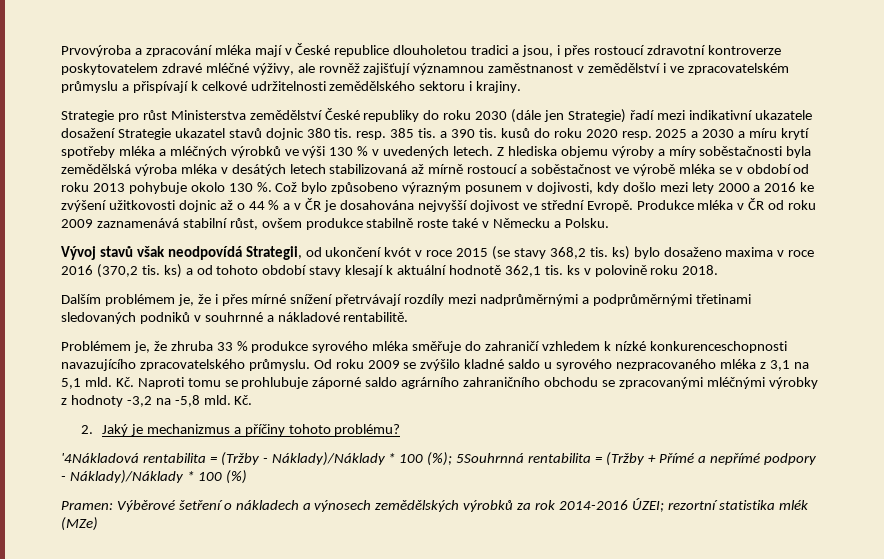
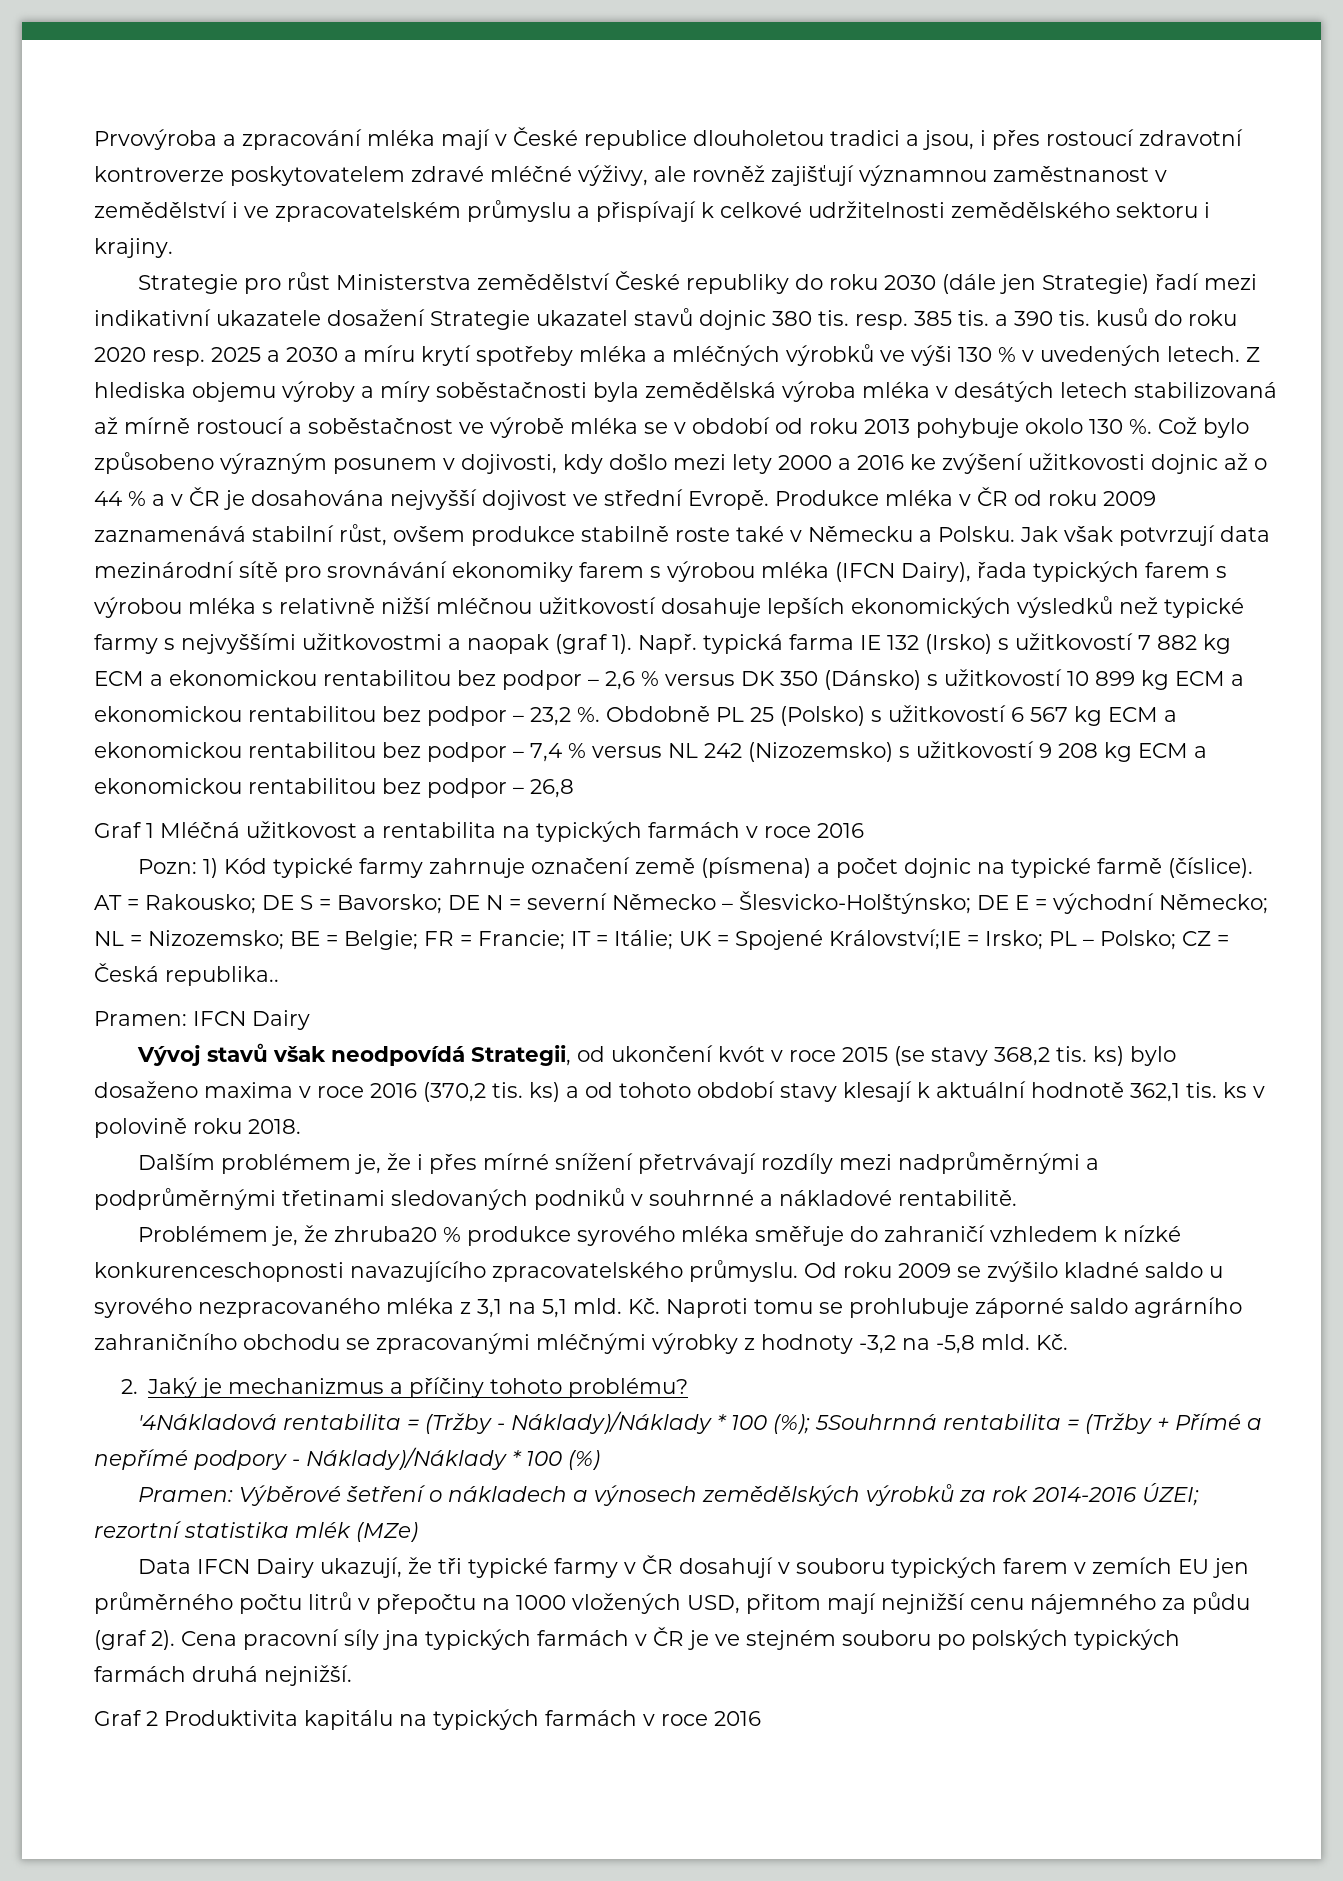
+ Jak však potvrzují data mezinárodní sítě pro srovnávání ekonomiky farem s výrobou mléka (IFCN Dairy), řada typických farem s výrobou mléka s relativně nižší mléčnou užitkovostí dosahuje lepších ekonomických výsledků než typické farmy s nejvyššími užitkovostmi a naopak (graf 1). Např. typická farma IE 132 (Irsko) s užitkovostí 7 882 kg ECM a ekonomickou rentabilitou bez podpor – 2,6 % versus DK 350 (Dánsko) s užitkovostí 10 899 kg ECM a ekonomickou rentabilitou bez podpor – 23,2 %. Obdobně PL 25 (Polsko) s užitkovostí 6 567 kg ECM a ekonomickou rentabilitou bez podpor – 7,4 % versus NL 242 (Nizozemsko) s užitkovostí 9 208 kg ECM a ekonomickou rentabilitou bez podpor – 26,8
+ Graf 1 Mléčná užitkovost a rentabilita na typických farmách v roce 2016
+ Pozn: 1) Kód typické farmy zahrnuje označení země (písmena) a počet dojnic na typické farmě (číslice). AT = Rakousko; DE S = Bavorsko; DE N = severní Německo – Šlesvicko-Holštýnsko; DE E = východní Německo; NL = Nizozemsko; BE = Belgie; FR = Francie; IT = Itálie; UK = Spojené Království;IE = Irsko; PL – Polsko; CZ = Česká republika..
+ Pramen: IFCN Dairy
- Problémem je, že zhruba 33 % produkce syrového mléka směřuje do zahraničí vzhledem k nízké konkurenceschopnosti navazujícího zpracovatelského průmyslu.
+ Problémem je, že zhruba20 % produkce syrového mléka směřuje do zahraničí vzhledem k nízké konkurenceschopnosti navazujícího zpracovatelského průmyslu.
+ Data IFCN Dairy ukazují, že tři typické farmy v ČR dosahují v souboru typických farem v zemích EU jen průměrného počtu litrů v přepočtu na 1000 vložených USD, přitom mají nejnižší cenu nájemného za půdu (graf 2). Cena pracovní síly jna typických farmách v ČR je ve stejném souboru po polských typických farmách druhá nejnižší.
+ Graf 2 Produktivita kapitálu na typických farmách v roce 2016

